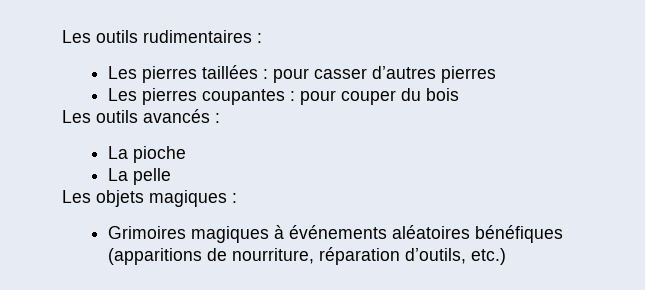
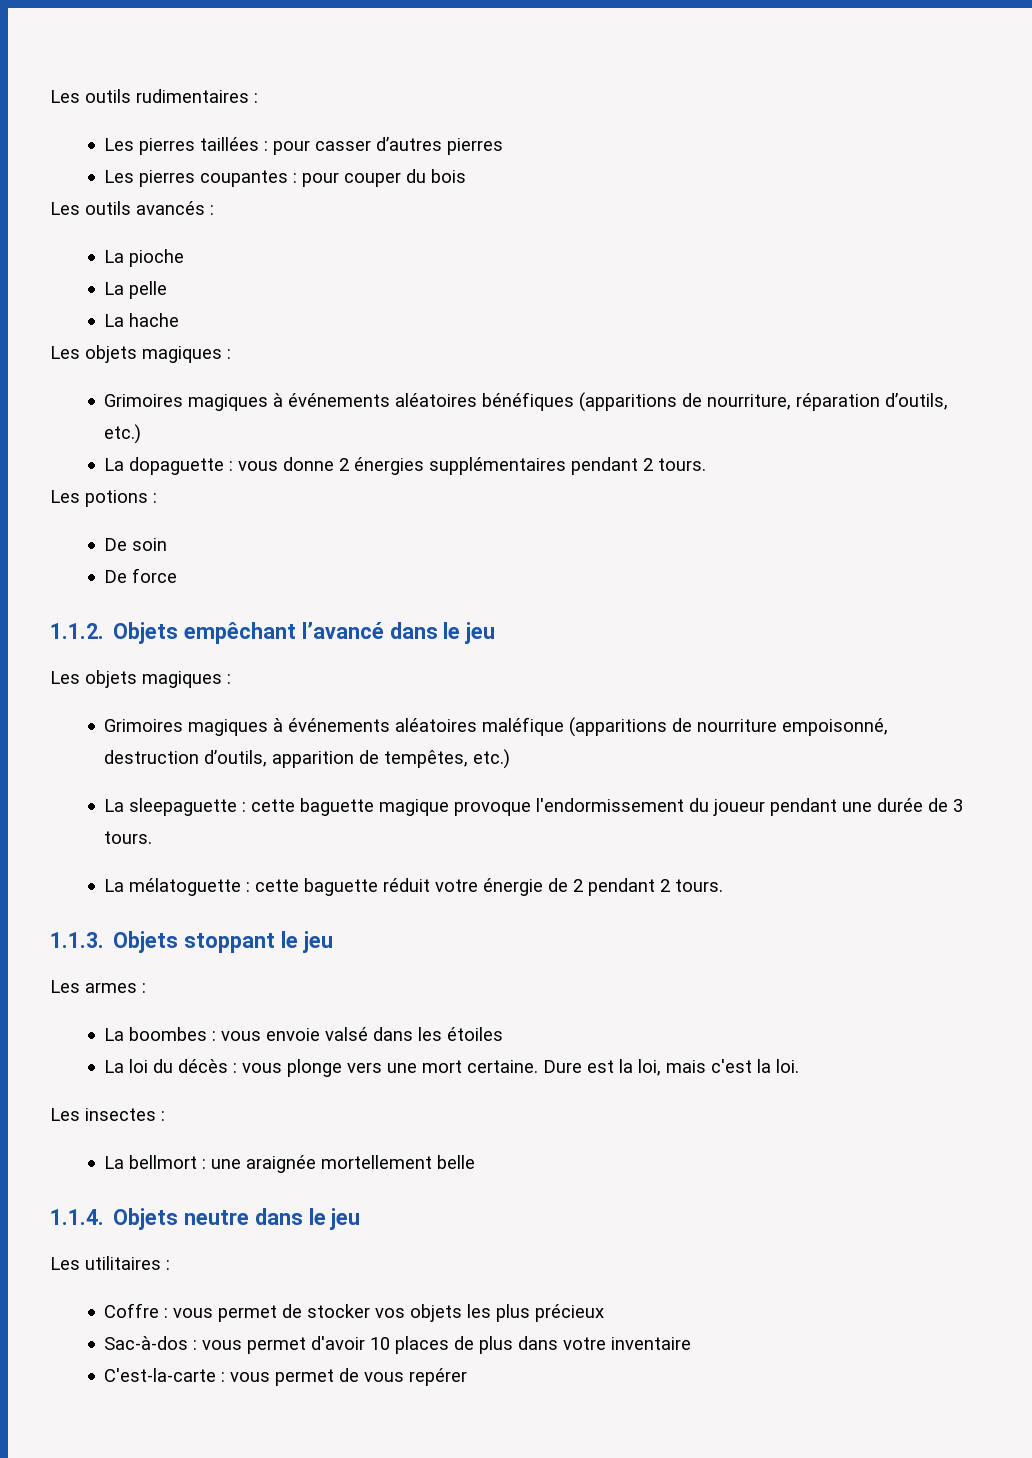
+ La hache
+ La dopaguette : vous donne 2 énergies supplémentaires pendant 2 tours.
+ Les potions :
+ De soin
+ De force
+ 1.1.2. Objets empêchant l’avancé dans le jeu
+ Les objets magiques :
+ Grimoires magiques à événements aléatoires maléfique (apparitions de nourriture empoisonné, destruction d’outils, apparition de tempêtes, etc.)
+ La sleepaguette : cette baguette magique provoque l'endormissement du joueur pendant une durée de 3 tours.
+ La mélatoguette : cette baguette réduit votre énergie de 2 pendant 2 tours.
+ 1.1.3. Objets stoppant le jeu
+ Les armes :
+ La boombes : vous envoie valsé dans les étoiles
+ La loi du décès : vous plonge vers une mort certaine. Dure est la loi, mais c'est la loi.
+ Les insectes :
+ La bellmort : une araignée mortellement belle
+ 1.1.4. Objets neutre dans le jeu
+ Les utilitaires :
+ Coffre : vous permet de stocker vos objets les plus précieux
+ Sac-à-dos : vous permet d'avoir 10 places de plus dans votre inventaire
+ C'est-la-carte : vous permet de vous repérer

